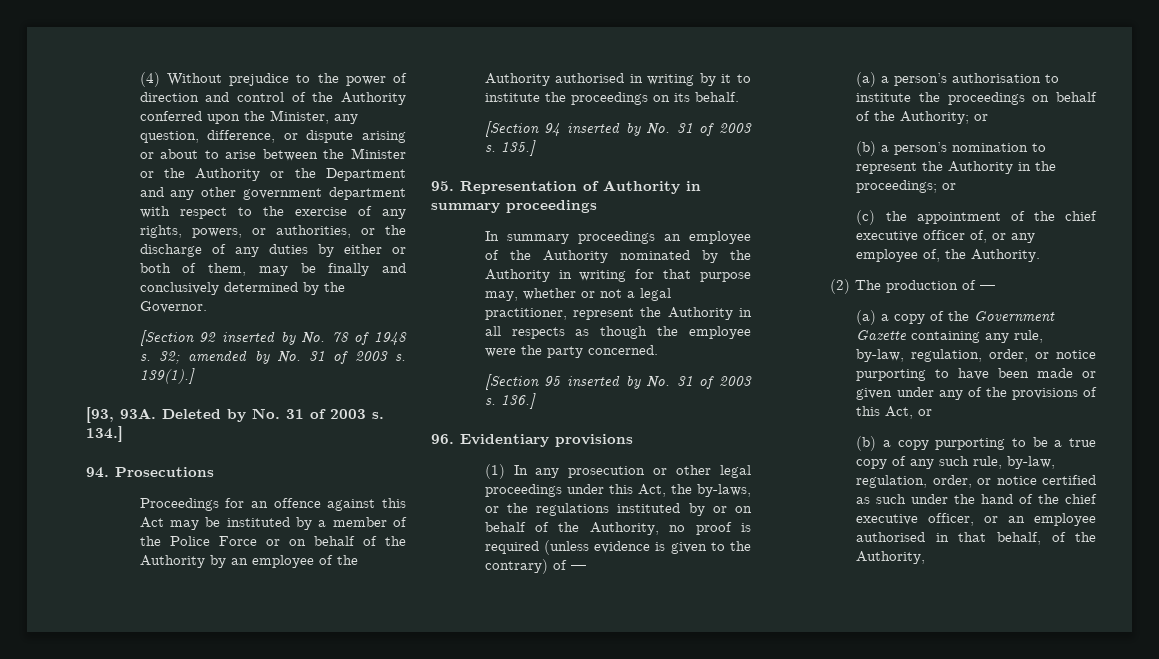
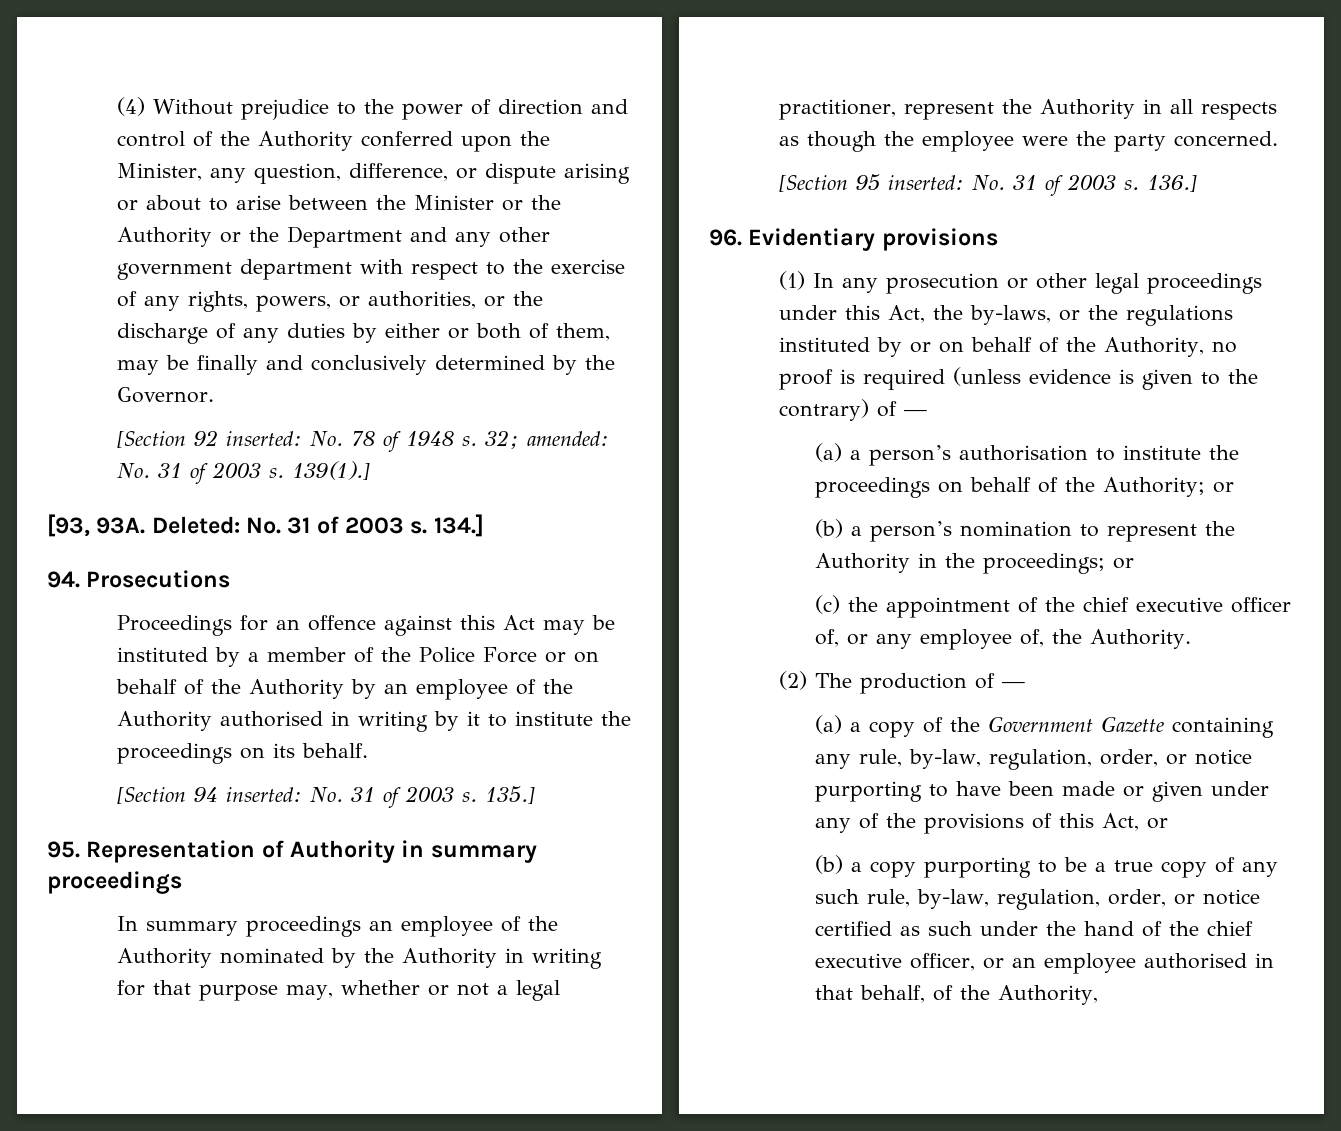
- [Section 92 inserted by No. 78 of 1948 s.
+ [Section 92 inserted: No. 78 of 1948 s.
- 32; amended by No. 31 of 2003 s.
+ 32; amended: No. 31 of 2003 s.
- Deleted by No. 31 of 2003 s.
+ Deleted: No. 31 of 2003 s.
- [Section 94 inserted by No. 31 of 2003 s.
+ [Section 94 inserted: No. 31 of 2003 s.
- [Section 95 inserted by No. 31 of 2003 s.
+ [Section 95 inserted: No. 31 of 2003 s.

